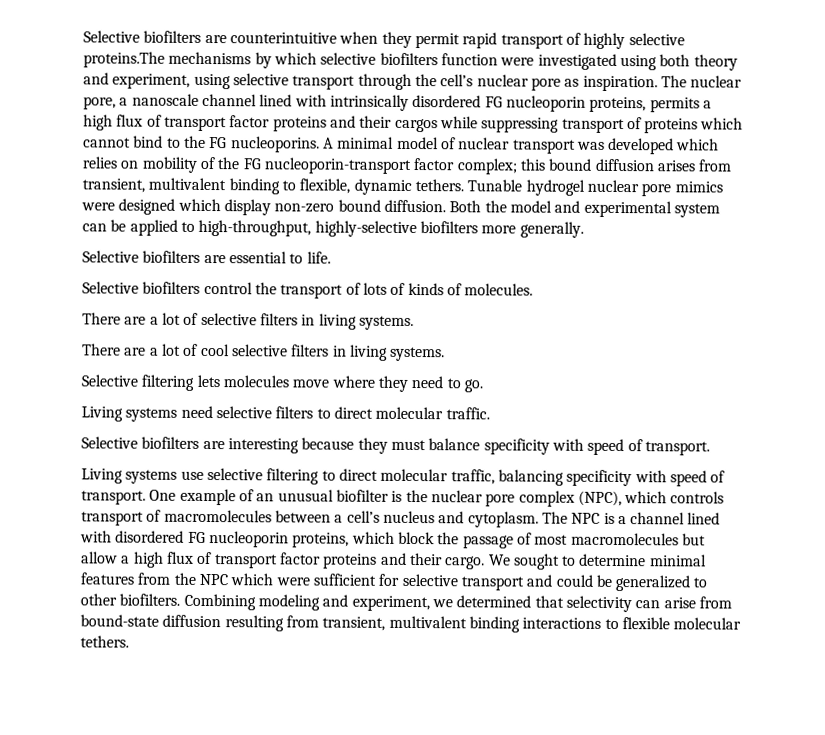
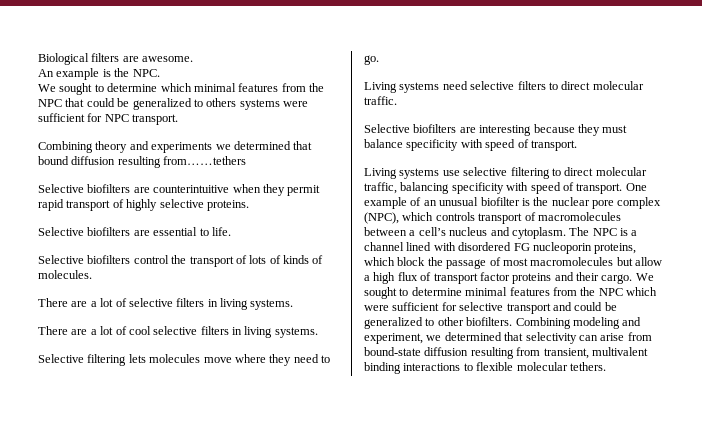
+ Biological filters are awesome.
+ An example is the NPC.
+ We sought to determine which minimal features from the NPC that could be generalized to others systems were sufficient for NPC transport.
+ Combining theory and experiments we determined that bound diffusion resulting from……tethers
- Selective biofilters are counterintuitive when they permit rapid transport of highly selective proteins.The mechanisms by which selective biofilters function were investigated using both theory and experiment, using selective transport through the cell’s nuclear pore as inspiration. The nuclear pore, a nanoscale channel lined with intrinsically disordered FG nucleoporin proteins, permits a high flux of transport factor proteins and their cargos while suppressing transport of proteins which cannot bind to the FG nucleoporins. A minimal model of nuclear transport was developed which relies on mobility of the FG nucleoporin-transport factor complex; this bound diffusion arises from transient, multivalent binding to flexible, dynamic tethers. Tunable hydrogel nuclear pore mimics were designed which display non-zero bound diffusion. Both the model and experimental system can be applied to high-throughput, highly-selective biofilters more generally.
+ Selective biofilters are counterintuitive when they permit rapid transport of highly selective proteins.

